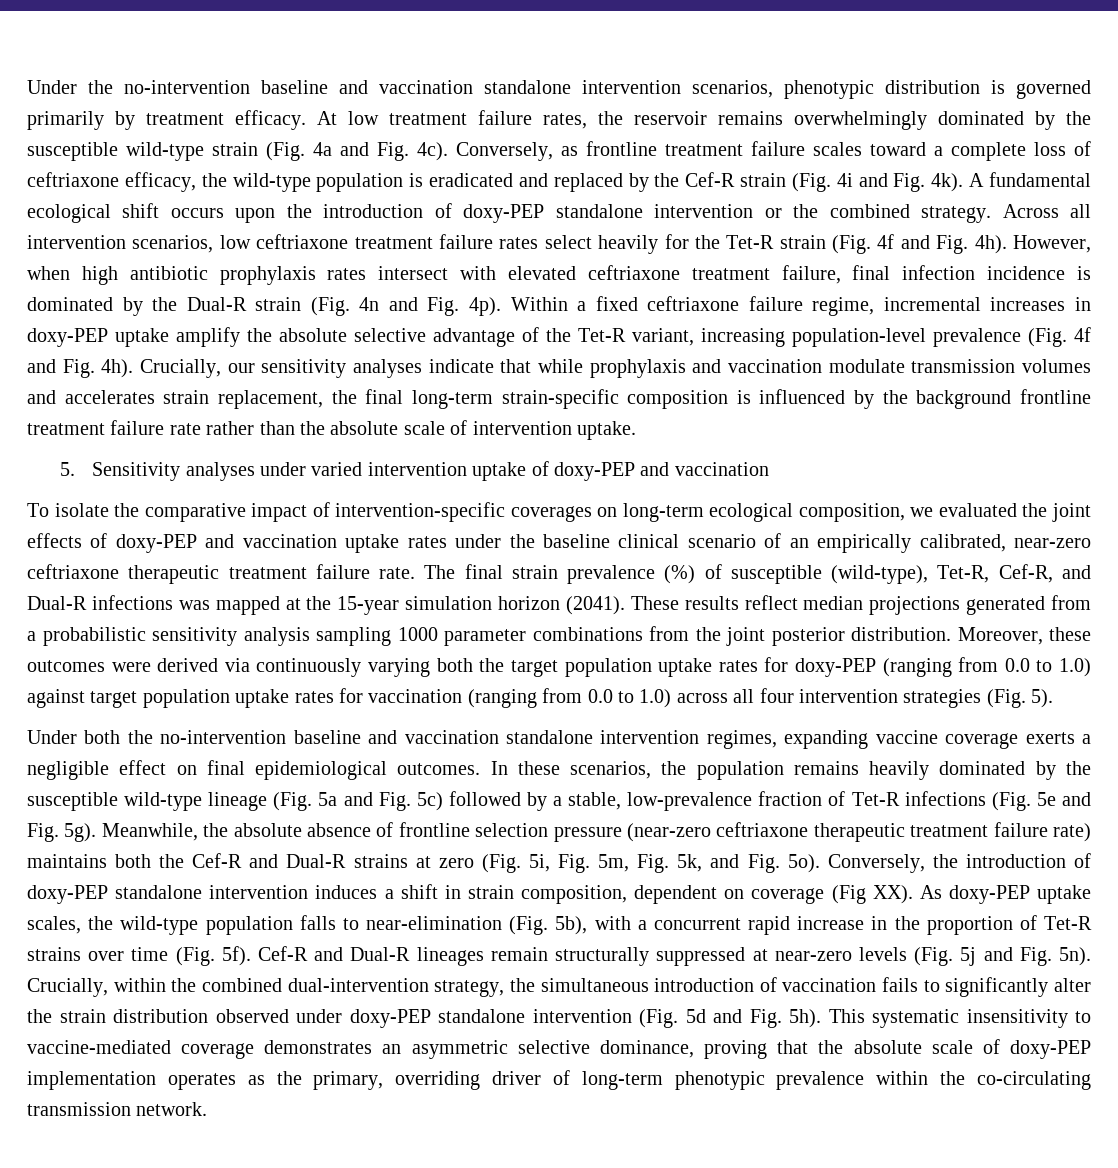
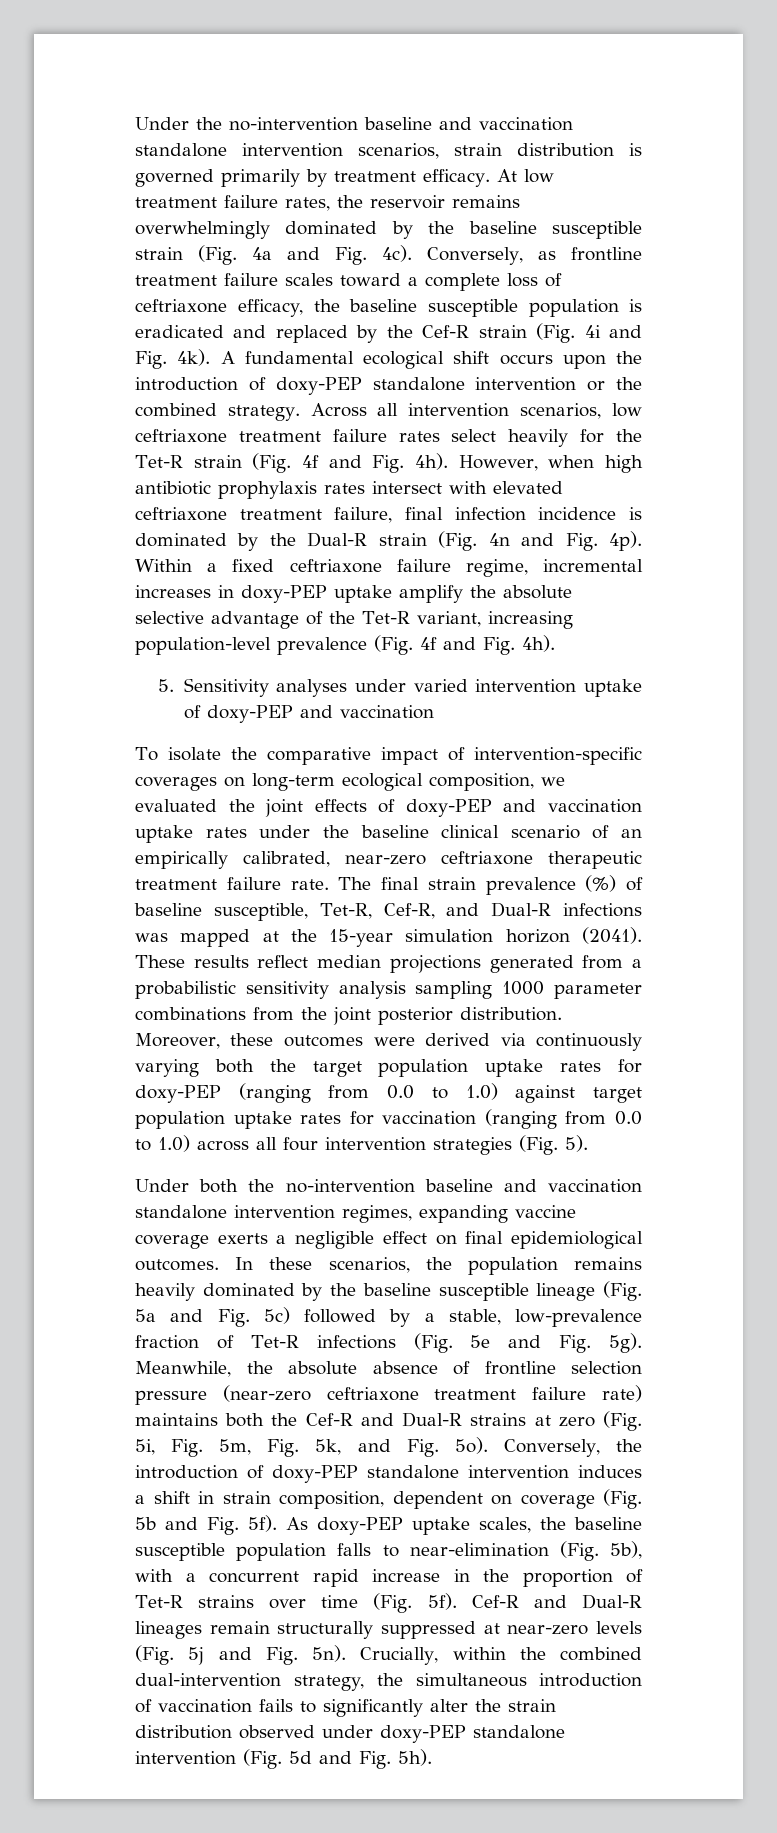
- Under the no-intervention baseline and vaccination standalone intervention scenarios, phenotypic distribution is governed primarily by treatment efficacy.
+ Under the no-intervention baseline and vaccination standalone intervention scenarios, strain distribution is governed primarily by treatment efficacy.
- At low treatment failure rates, the reservoir remains overwhelmingly dominated by the susceptible wild-type strain (Fig. 4a and Fig. 4c).
+ At low treatment failure rates, the reservoir remains overwhelmingly dominated by the baseline susceptible strain (Fig. 4a and Fig. 4c).
- Conversely, as frontline treatment failure scales toward a complete loss of ceftriaxone efficacy, the wild-type population is eradicated and replaced by the Cef-R strain (Fig. 4i and Fig. 4k).
+ Conversely, as frontline treatment failure scales toward a complete loss of ceftriaxone efficacy, the baseline susceptible population is eradicated and replaced by the Cef-R strain (Fig. 4i and Fig. 4k).
- Crucially, our sensitivity analyses indicate that while prophylaxis and vaccination modulate transmission volumes and accelerates strain replacement, the final long-term strain-specific composition is influenced by the background frontline treatment failure rate rather than the absolute scale of intervention uptake.
- The final strain prevalence (%) of susceptible (wild-type), Tet-R, Cef-R, and Dual-R infections was mapped at the 15-year simulation horizon (2041).
+ The final strain prevalence (%) of baseline susceptible, Tet-R, Cef-R, and Dual-R infections was mapped at the 15-year simulation horizon (2041).
- In these scenarios, the population remains heavily dominated by the susceptible wild-type lineage (Fig. 5a and Fig. 5c) followed by a stable, low-prevalence fraction of Tet-R infections (Fig. 5e and Fig. 5g).
+ In these scenarios, the population remains heavily dominated by the baseline susceptible lineage (Fig. 5a and Fig. 5c) followed by a stable, low-prevalence fraction of Tet-R infections (Fig. 5e and Fig. 5g).
- Meanwhile, the absolute absence of frontline selection pressure (near-zero ceftriaxone therapeutic treatment failure rate) maintains both the Cef-R and Dual-R strains at zero (Fig. 5i, Fig. 5m, Fig. 5k, and Fig. 5o).
+ Meanwhile, the absolute absence of frontline selection pressure (near-zero ceftriaxone treatment failure rate) maintains both the Cef-R and Dual-R strains at zero (Fig. 5i, Fig. 5m, Fig. 5k, and Fig. 5o).
- Conversely, the introduction of doxy-PEP standalone intervention induces a shift in strain composition, dependent on coverage (Fig XX). As doxy-PEP uptake scales, the wild-type population falls to near-elimination (Fig. 5b), with a concurrent rapid increase in the proportion of Tet-R strains over time (Fig. 5f).
+ Conversely, the introduction of doxy-PEP standalone intervention induces a shift in strain composition, dependent on coverage (Fig. 5b and Fig. 5f). As doxy-PEP uptake scales, the baseline susceptible population falls to near-elimination (Fig. 5b), with a concurrent rapid increase in the proportion of Tet-R strains over time (Fig. 5f).
- This systematic insensitivity to vaccine-mediated coverage demonstrates an asymmetric selective dominance, proving that the absolute scale of doxy-PEP implementation operates as the primary, overriding driver of long-term phenotypic prevalence within the co-circulating transmission network.

